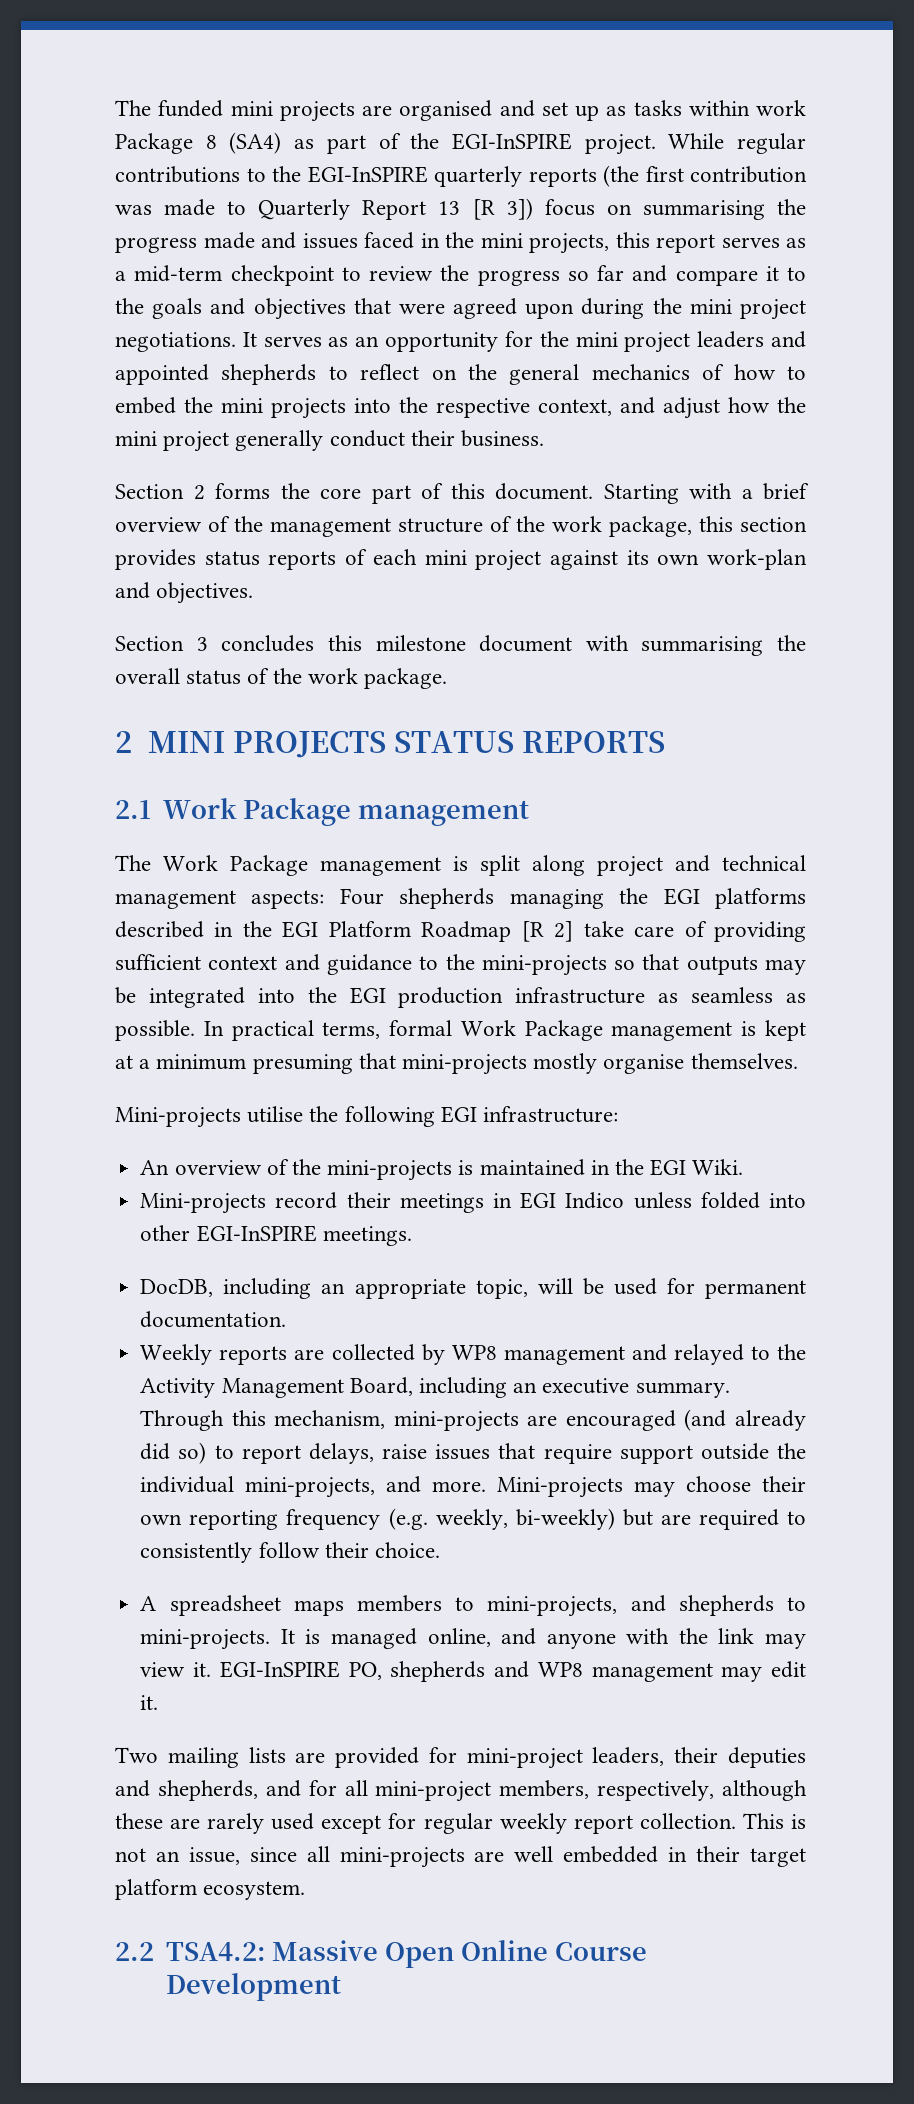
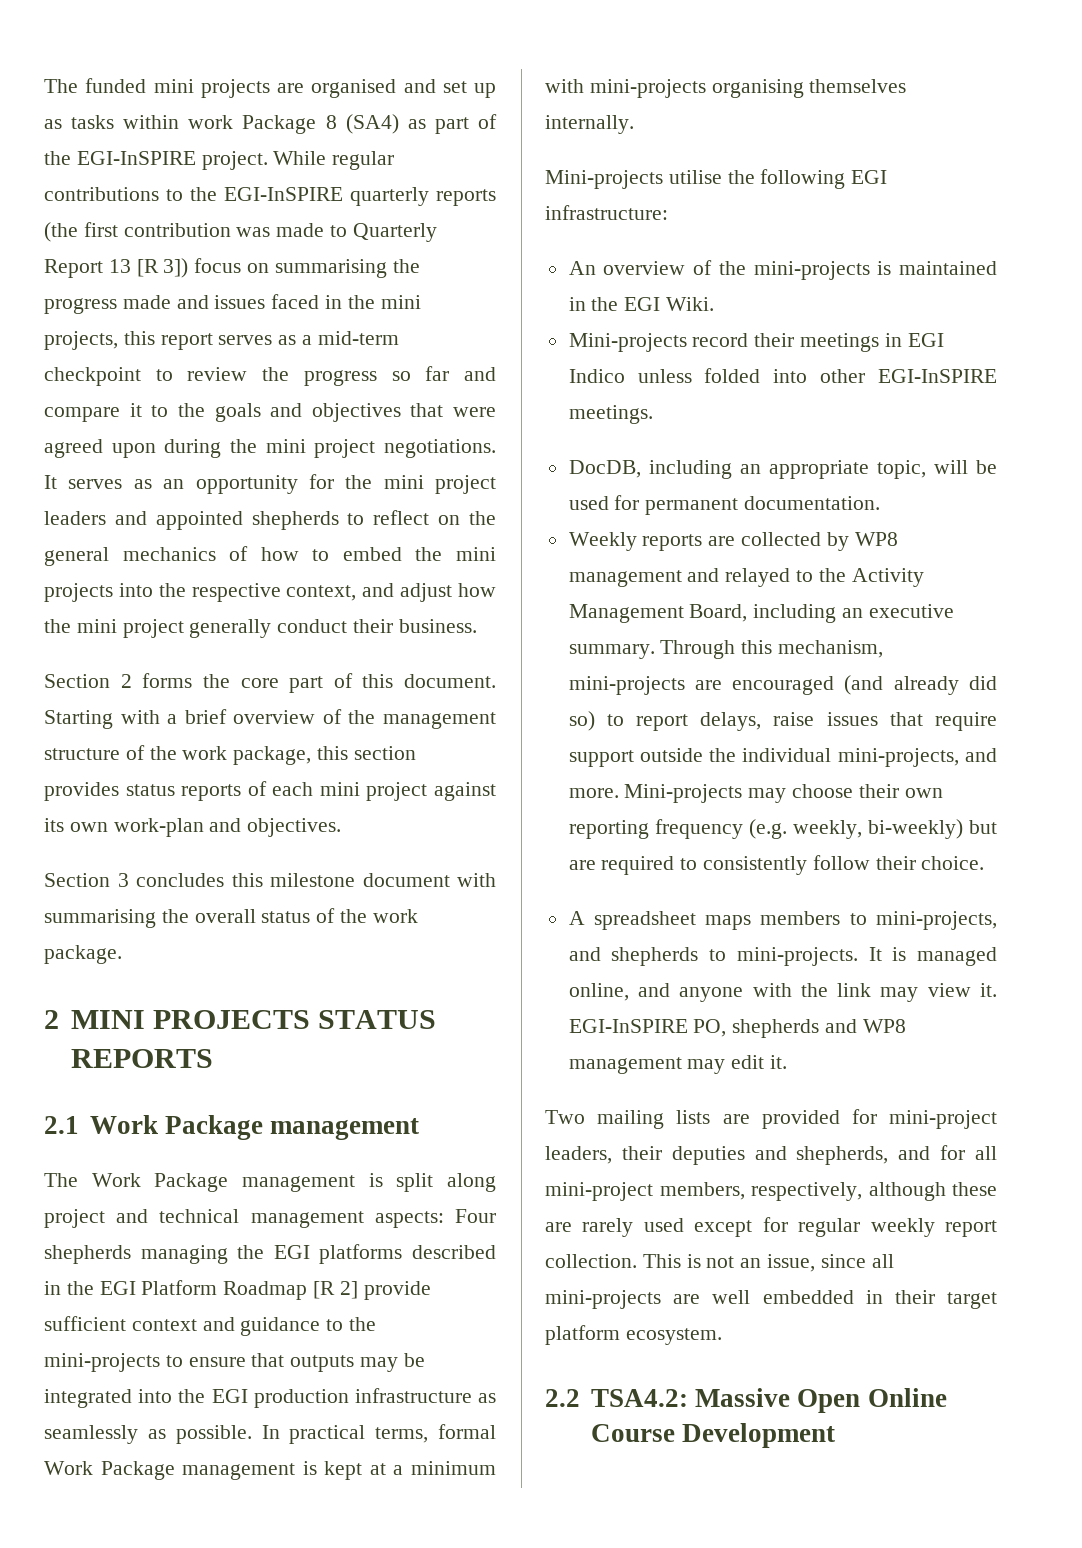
- The Work Package management is split along project and technical management aspects: Four shepherds managing the EGI platforms described in the EGI Platform Roadmap [R 2] take care of providing sufficient context and guidance to the mini-projects so that outputs may be integrated into the EGI production infrastructure as seamless as possible.
+ The Work Package management is split along project and technical management aspects: Four shepherds managing the EGI platforms described in the EGI Platform Roadmap [R 2] provide sufficient context and guidance to the mini-projects to ensure that outputs may be integrated into the EGI production infrastructure as seamlessly as possible.
- In practical terms, formal Work Package management is kept at a minimum presuming that mini-projects mostly organise themselves.
+ In practical terms, formal Work Package management is kept at a minimum with mini-projects organising themselves internally.

